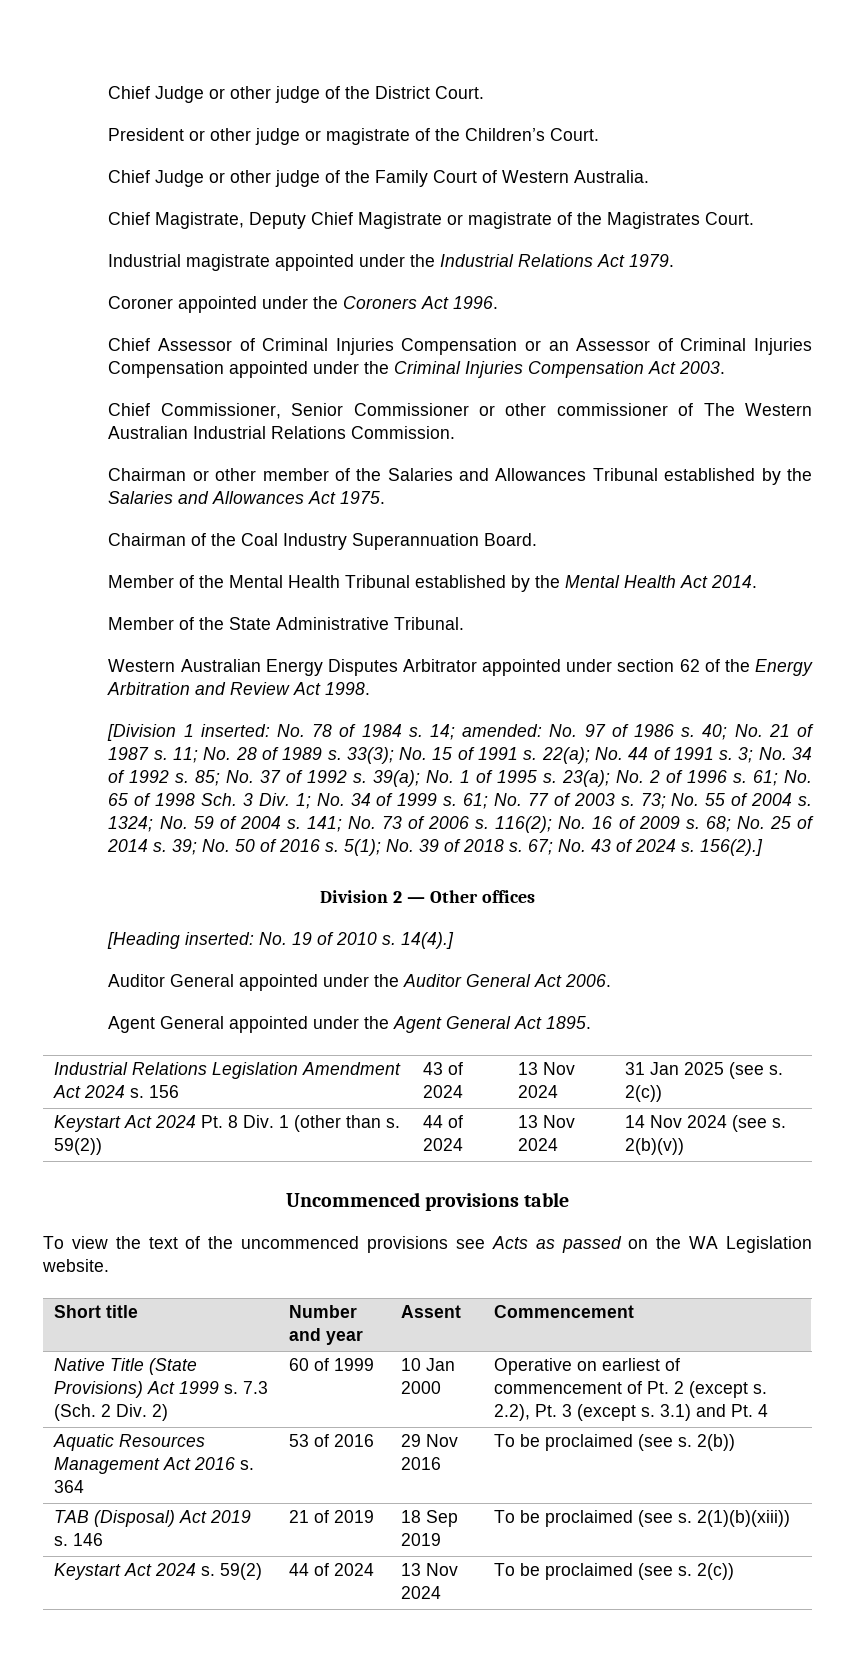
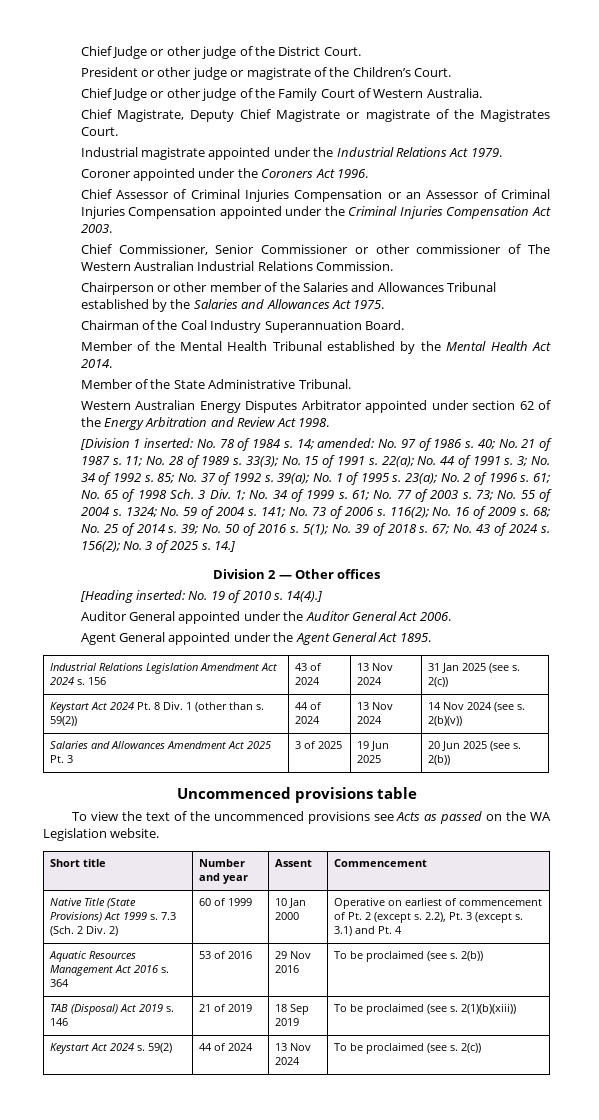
- Chairman or other member of the Salaries and Allowances Tribunal established by the Salaries and Allowances Act 1975.
+ Chairperson or other member of the Salaries and Allowances Tribunal established by the Salaries and Allowances Act 1975.
- 156(2).]
+ 156(2); No. 3 of 2025 s. 14.]
+ Salaries and Allowances Amendment Act 2025 Pt. 3 | 3 of 2025 | 19 Jun 2025 | 20 Jun 2025 (see s. 2(b))

